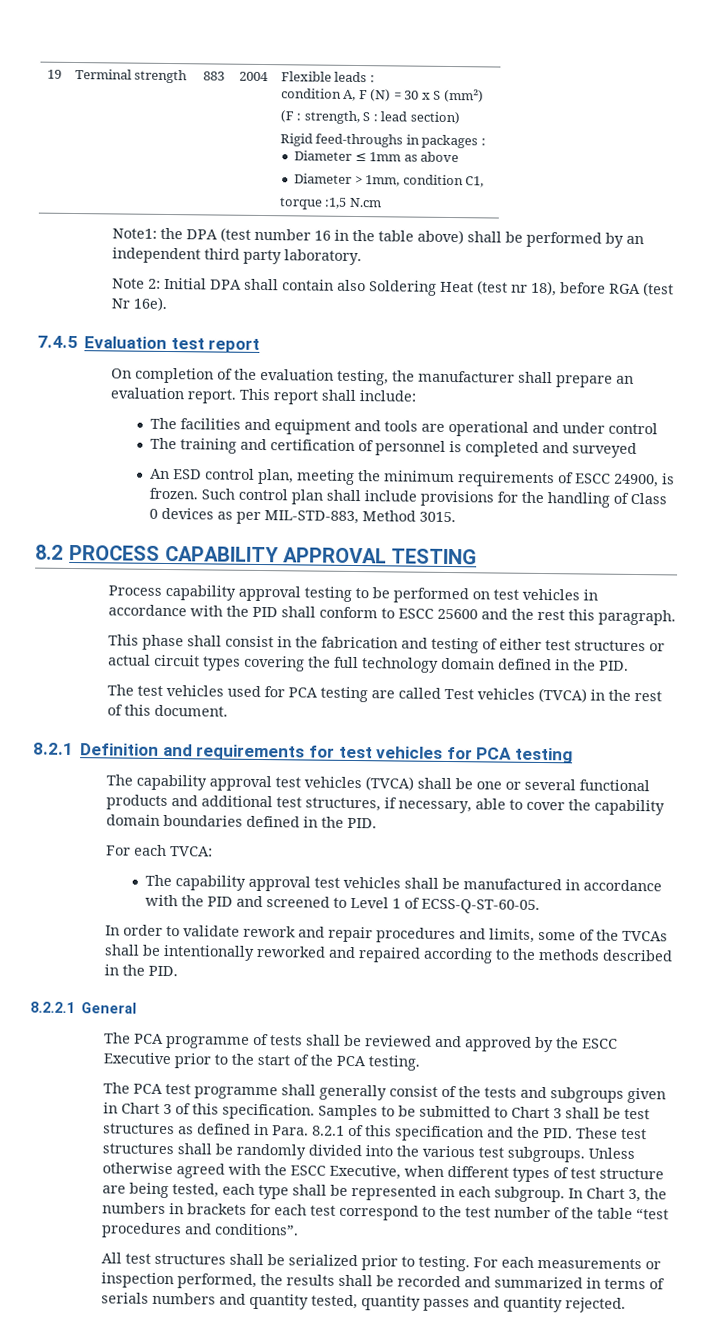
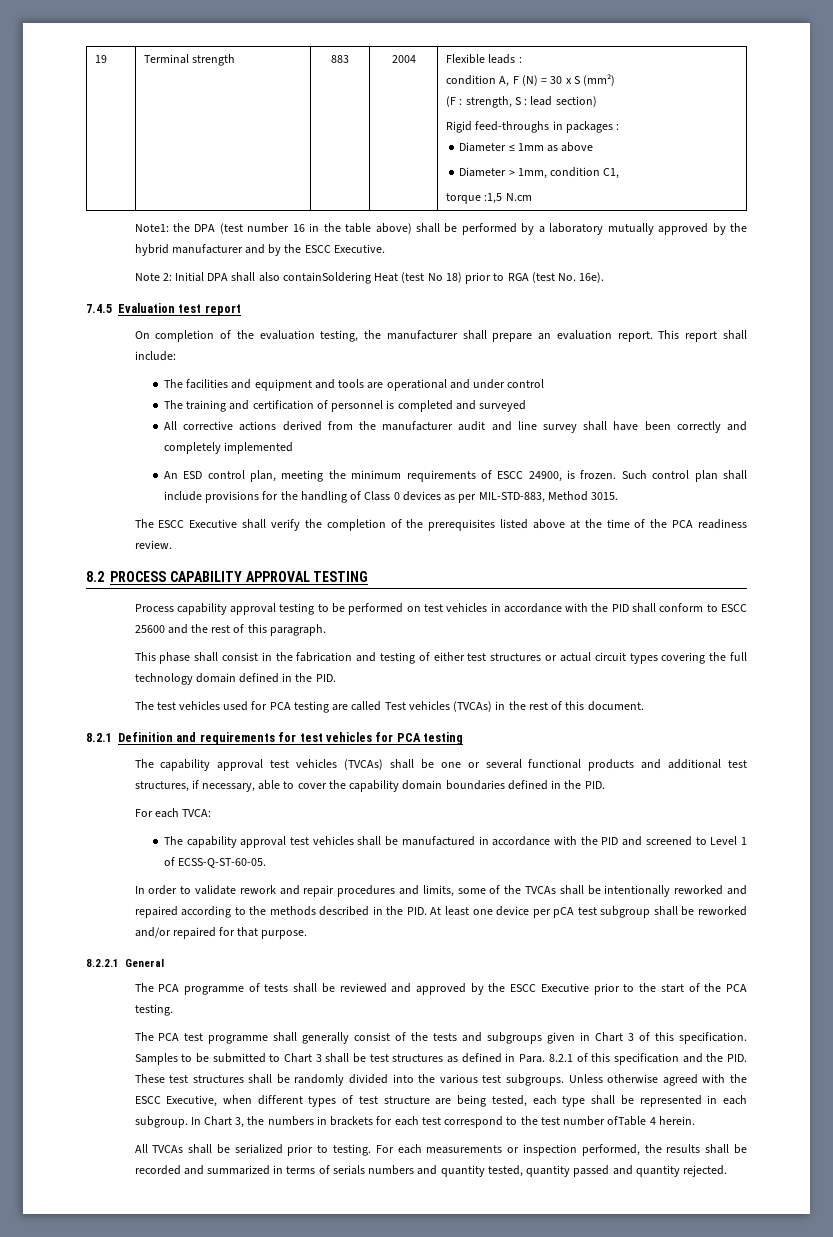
- Note1: the DPA (test number 16 in the table above) shall be performed by an independent third party laboratory.
+ Note1: the DPA (test number 16 in the table above) shall be performed by a laboratory mutually approved by the hybrid manufacturer and by the ESCC Executive.
- Note 2: Initial DPA shall contain also Soldering Heat (test nr 18), before RGA (test Nr 16e).
+ Note 2: Initial DPA shall also containSoldering Heat (test No 18) prior to RGA (test No. 16e).
+ All corrective actions derived from the manufacturer audit and line survey shall have been correctly and completely implemented
+ The ESCC Executive shall verify the completion of the prerequisites listed above at the time of the PCA readiness review.
- Process capability approval testing to be performed on test vehicles in accordance with the PID shall conform to ESCC 25600 and the rest this paragraph.
+ Process capability approval testing to be performed on test vehicles in accordance with the PID shall conform to ESCC 25600 and the rest of this paragraph.
- The test vehicles used for PCA testing are called Test vehicles (TVCA) in the rest of this document.
+ The test vehicles used for PCA testing are called Test vehicles (TVCAs) in the rest of this document.
- The capability approval test vehicles (TVCA) shall be one or several functional products and additional test structures, if necessary, able to cover the capability domain boundaries defined in the PID.
+ The capability approval test vehicles (TVCAs) shall be one or several functional products and additional test structures, if necessary, able to cover the capability domain boundaries defined in the PID.
- In order to validate rework and repair procedures and limits, some of the TVCAs shall be intentionally reworked and repaired according to the methods described in the PID.
+ In order to validate rework and repair procedures and limits, some of the TVCAs shall be intentionally reworked and repaired according to the methods described in the PID. At least one device per pCA test subgroup shall be reworked and/or repaired for that purpose.
- In Chart 3, the numbers in brackets for each test correspond to the test number of the table “test procedures and conditions”.
- All test structures shall be serialized prior to testing.
+ In Chart 3, the numbers in brackets for each test correspond to the test number ofTable 4 herein.
+ All TVCAs shall be serialized prior to testing.
- For each measurements or inspection performed, the results shall be recorded and summarized in terms of serials numbers and quantity tested, quantity passes and quantity rejected.
+ For each measurements or inspection performed, the results shall be recorded and summarized in terms of serials numbers and quantity tested, quantity passed and quantity rejected.

